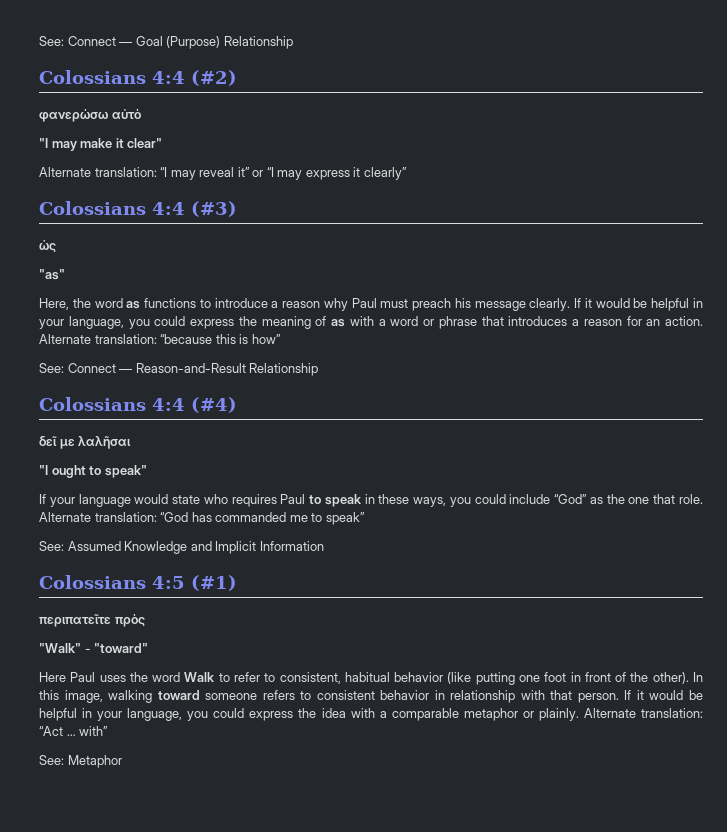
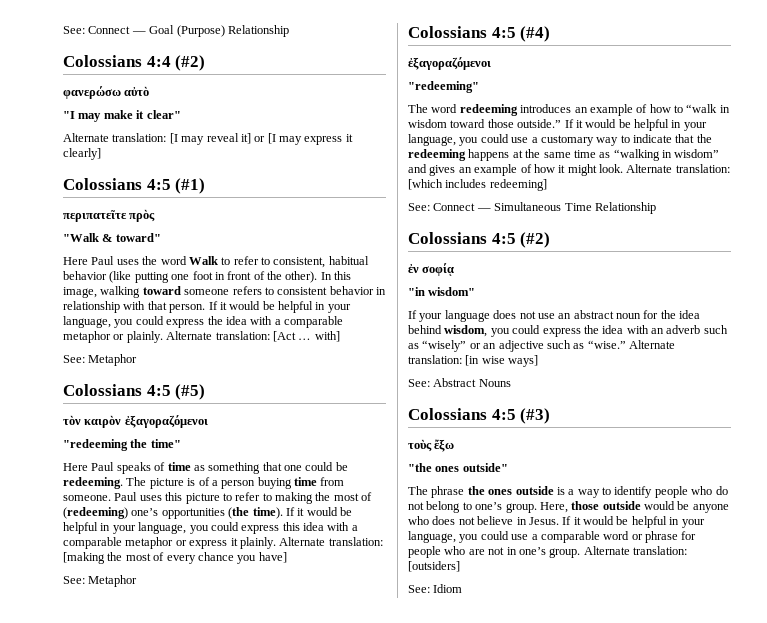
- Alternate translation: “I may reveal it” or “I may express it clearly”
- Colossians 4:4 (#3)
- ὡς
- "as"
- Here, the word as functions to introduce a reason why Paul must preach his message clearly. If it would be helpful in your language, you could express the meaning of as with a word or phrase that introduces a reason for an action. Alternate translation: “because this is how”
- See: Connect — Reason-and-Result Relationship
- Colossians 4:4 (#4)
- δεῖ με λαλῆσαι
- "I ought to speak"
- If your language would state who requires Paul to speak in these ways, you could include “God” as the one that role. Alternate translation: “God has commanded me to speak”
- See: Assumed Knowledge and Implicit Information
+ Alternate translation: [I may reveal it] or [I may express it clearly]
- "Walk" - "toward"
+ "Walk & toward"
- Alternate translation: “Act … with”
+ Alternate translation: [Act … with]
  See: Metaphor
+ Colossians 4:5 (#5)
+ τὸν καιρὸν ἐξαγοραζόμενοι
+ "redeeming the time"
+ Here Paul speaks of time as something that one could be redeeming. The picture is of a person buying time from someone. Paul uses this picture to refer to making the most of (redeeming) one’s opportunities (the time). If it would be helpful in your language, you could express this idea with a comparable metaphor or express it plainly. Alternate translation: [making the most of every chance you have]
+ See: Metaphor
+ Colossians 4:5 (#4)
+ ἐξαγοραζόμενοι
+ "redeeming"
+ The word redeeming introduces an example of how to “walk in wisdom toward those outside.” If it would be helpful in your language, you could use a customary way to indicate that the redeeming happens at the same time as “walking in wisdom” and gives an example of how it might look. Alternate translation: [which includes redeeming]
+ See: Connect — Simultaneous Time Relationship
+ Colossians 4:5 (#2)
+ ἐν σοφίᾳ
+ "in wisdom"
+ If your language does not use an abstract noun for the idea behind wisdom, you could express the idea with an adverb such as “wisely” or an adjective such as “wise.” Alternate translation: [in wise ways]
+ See: Abstract Nouns
+ Colossians 4:5 (#3)
+ τοὺς ἔξω
+ "the ones outside"
+ The phrase the ones outside is a way to identify people who do not belong to one’s group. Here, those outside would be anyone who does not believe in Jesus. If it would be helpful in your language, you could use a comparable word or phrase for people who are not in one’s group. Alternate translation: [outsiders]
+ See: Idiom

